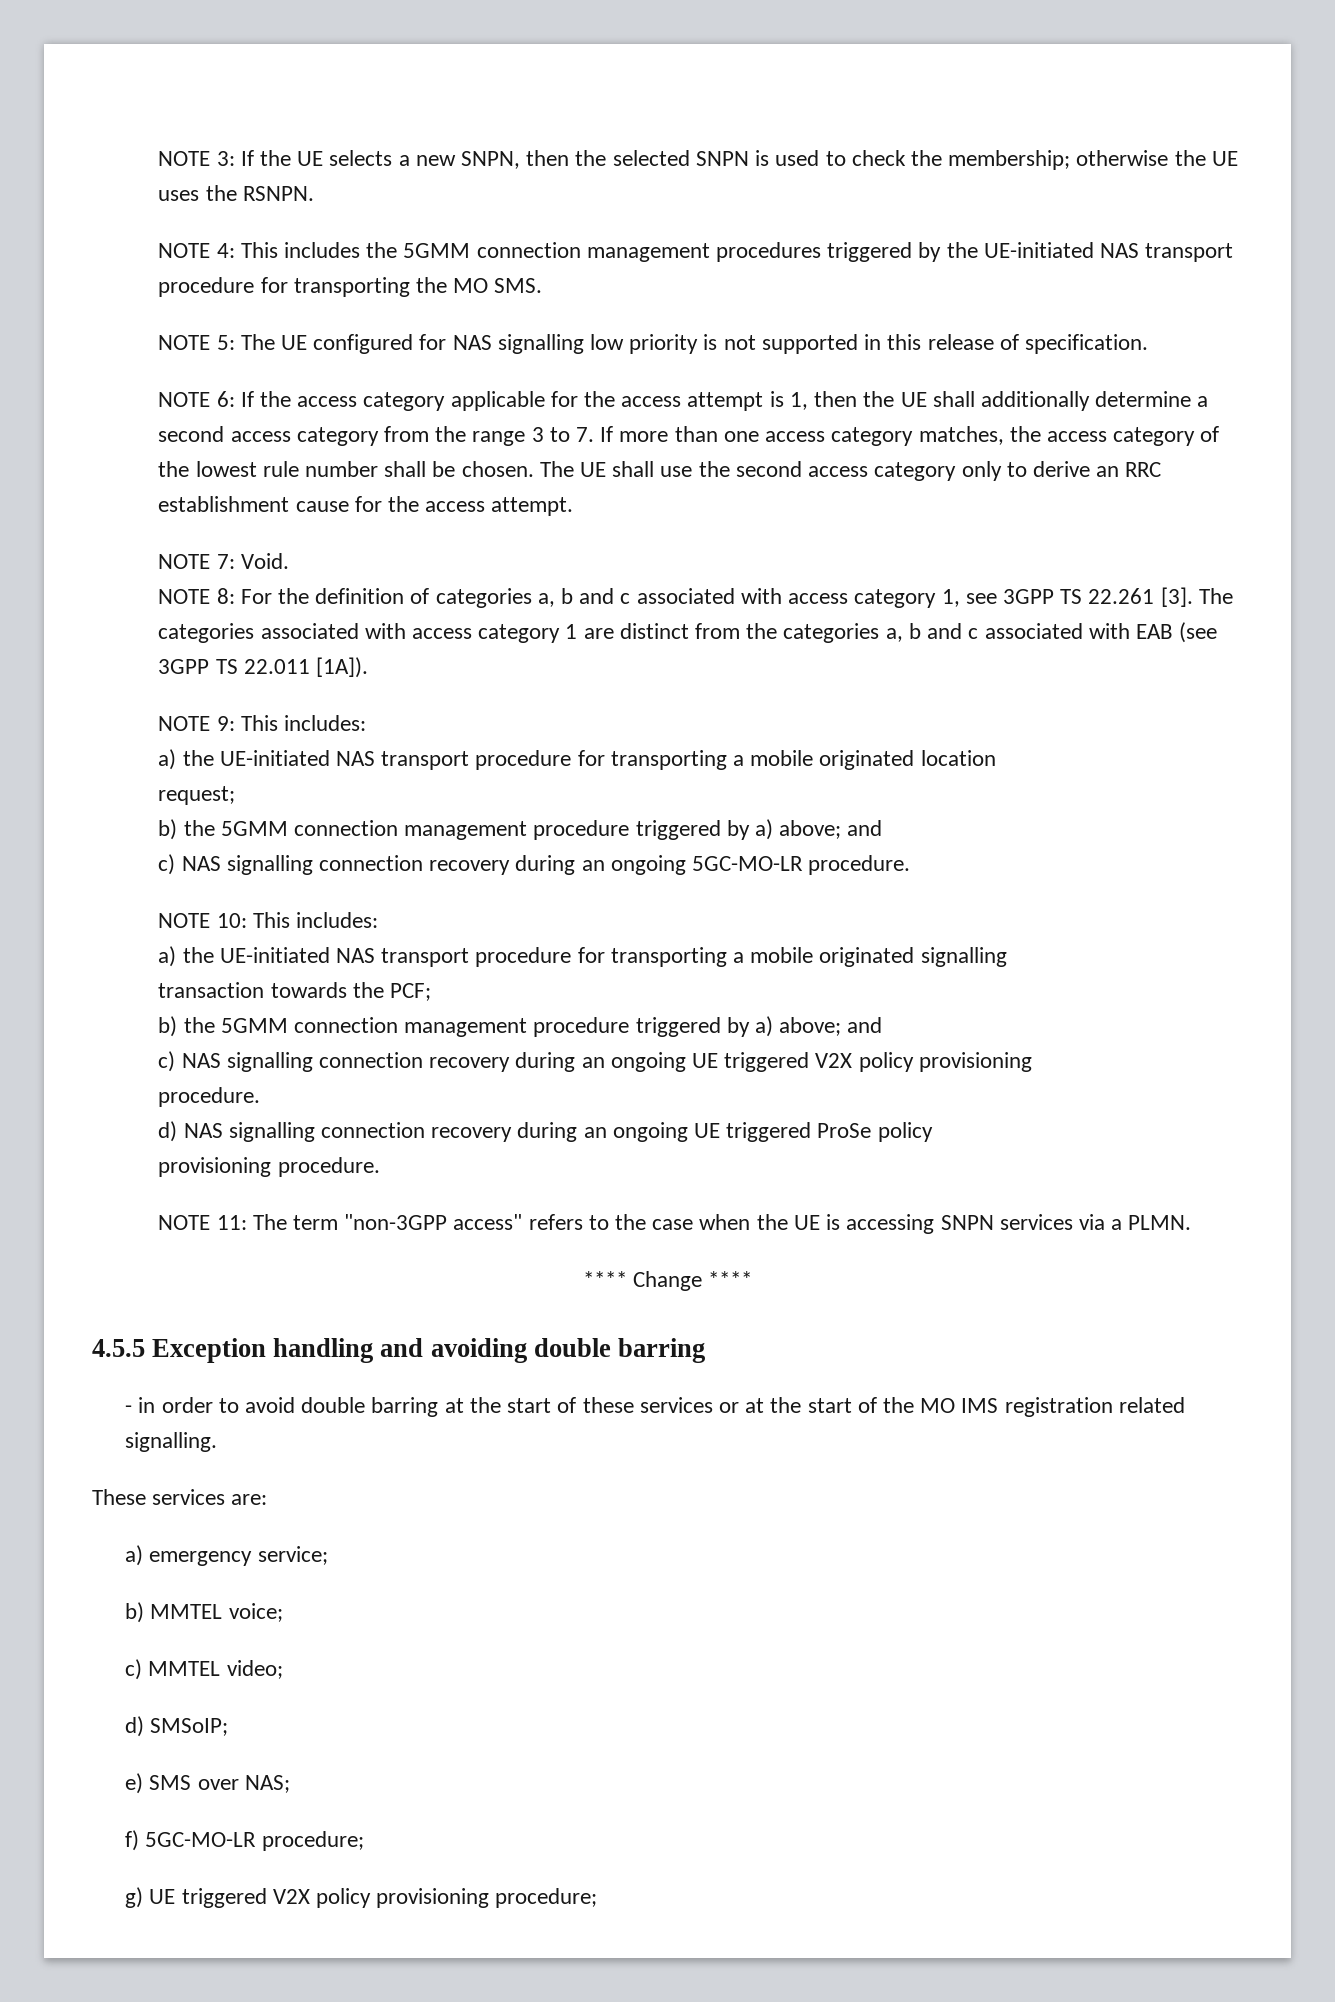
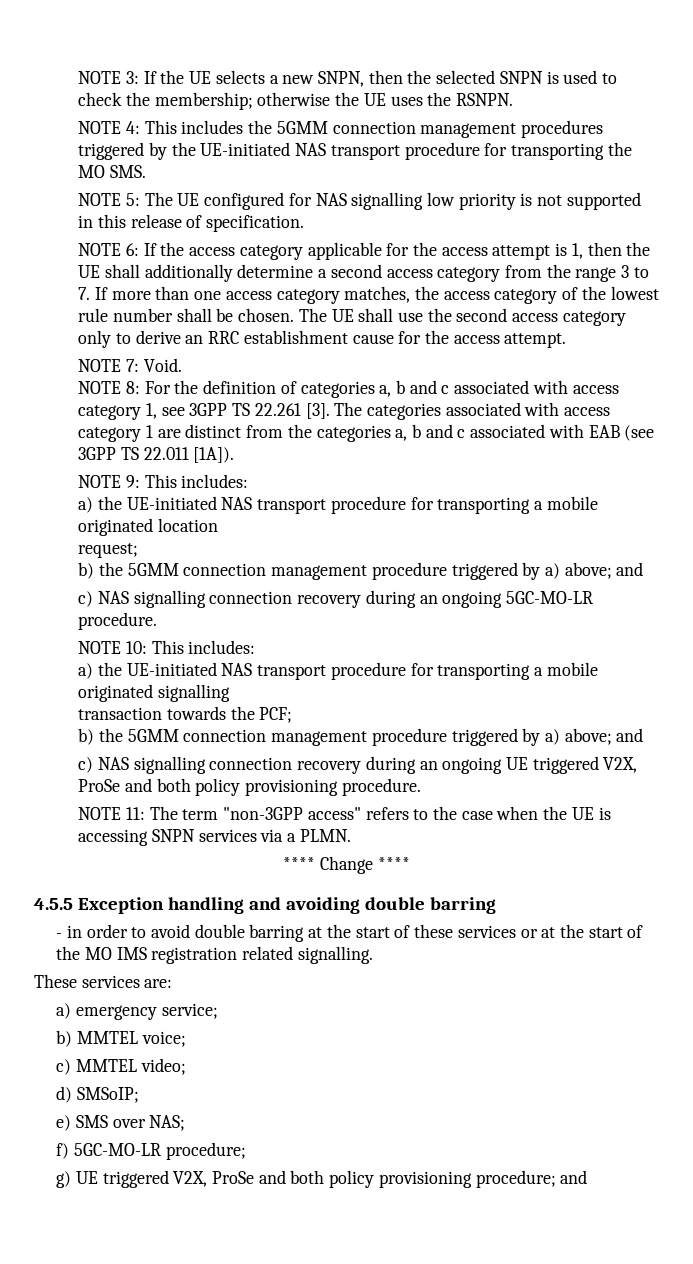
- c) NAS signalling connection recovery during an ongoing UE triggered V2X policy provisioning
- procedure.
- d) NAS signalling connection recovery during an ongoing UE triggered ProSe policy
- provisioning procedure.
+ c) NAS signalling connection recovery during an ongoing UE triggered V2X, ProSe and both policy provisioning procedure.
- g) UE triggered V2X policy provisioning procedure;
+ g) UE triggered V2X, ProSe and both policy provisioning procedure; and

